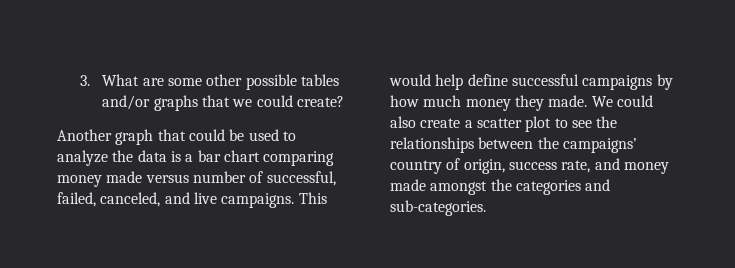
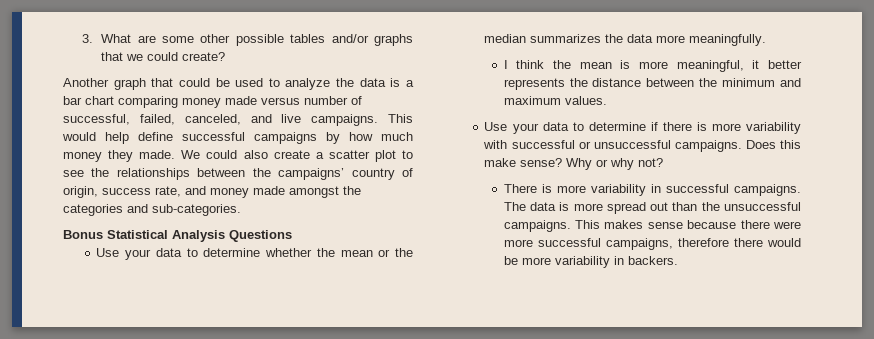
+ Bonus Statistical Analysis Questions
+ Use your data to determine whether the mean or the median summarizes the data more meaningfully.
+ I think the mean is more meaningful, it better represents the distance between the minimum and maximum values.
+ Use your data to determine if there is more variability with successful or unsuccessful campaigns. Does this make sense? Why or why not?
+ There is more variability in successful campaigns. The data is more spread out than the unsuccessful campaigns. This makes sense because there were more successful campaigns, therefore there would be more variability in backers.

